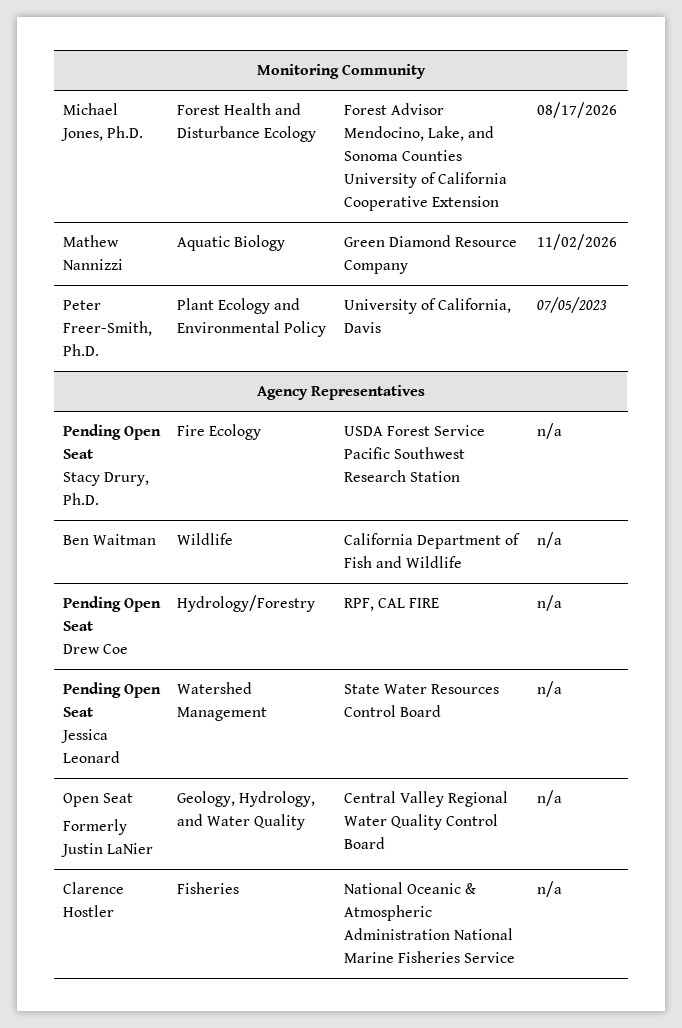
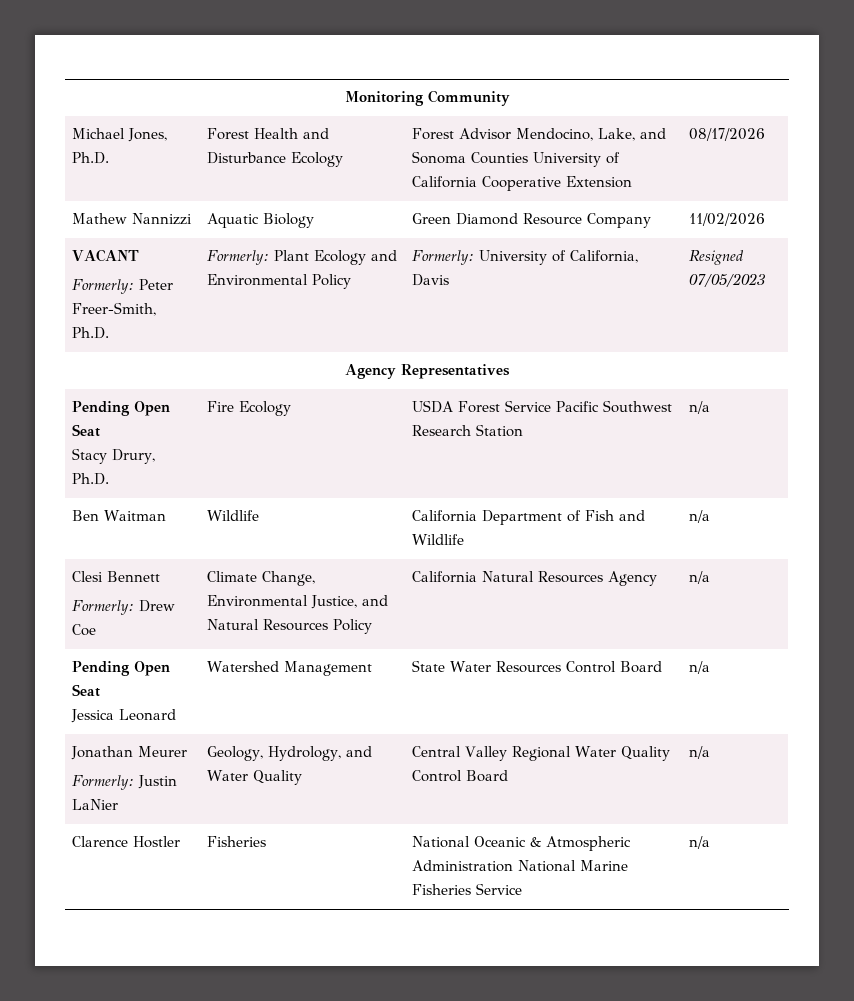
- Peter Freer-Smith, Ph.D. | Plant Ecology and Environmental Policy | University of California, Davis | 07/05/2023
+ VACANT
+ Formerly: Peter Freer-Smith, Ph.D. | Formerly: Plant Ecology and Environmental Policy | Formerly: University of California, Davis | Resigned 07/05/2023
  Ben Waitman | Wildlife | California Department of Fish and Wildlife | n/a
- Pending Open Seat
- Drew Coe | Hydrology/Forestry | RPF, CAL FIRE | n/a
+ Clesi Bennett
+ Formerly: Drew Coe | Climate Change, Environmental Justice, and Natural Resources Policy | California Natural Resources Agency | n/a
  Pending Open Seat
  Jessica Leonard | Watershed Management | State Water Resources Control Board | n/a
- Open Seat
- Formerly Justin LaNier | Geology, Hydrology, and Water Quality | Central Valley Regional Water Quality Control Board | n/a
+ Jonathan Meurer
+ Formerly: Justin LaNier | Geology, Hydrology, and Water Quality | Central Valley Regional Water Quality Control Board | n/a

